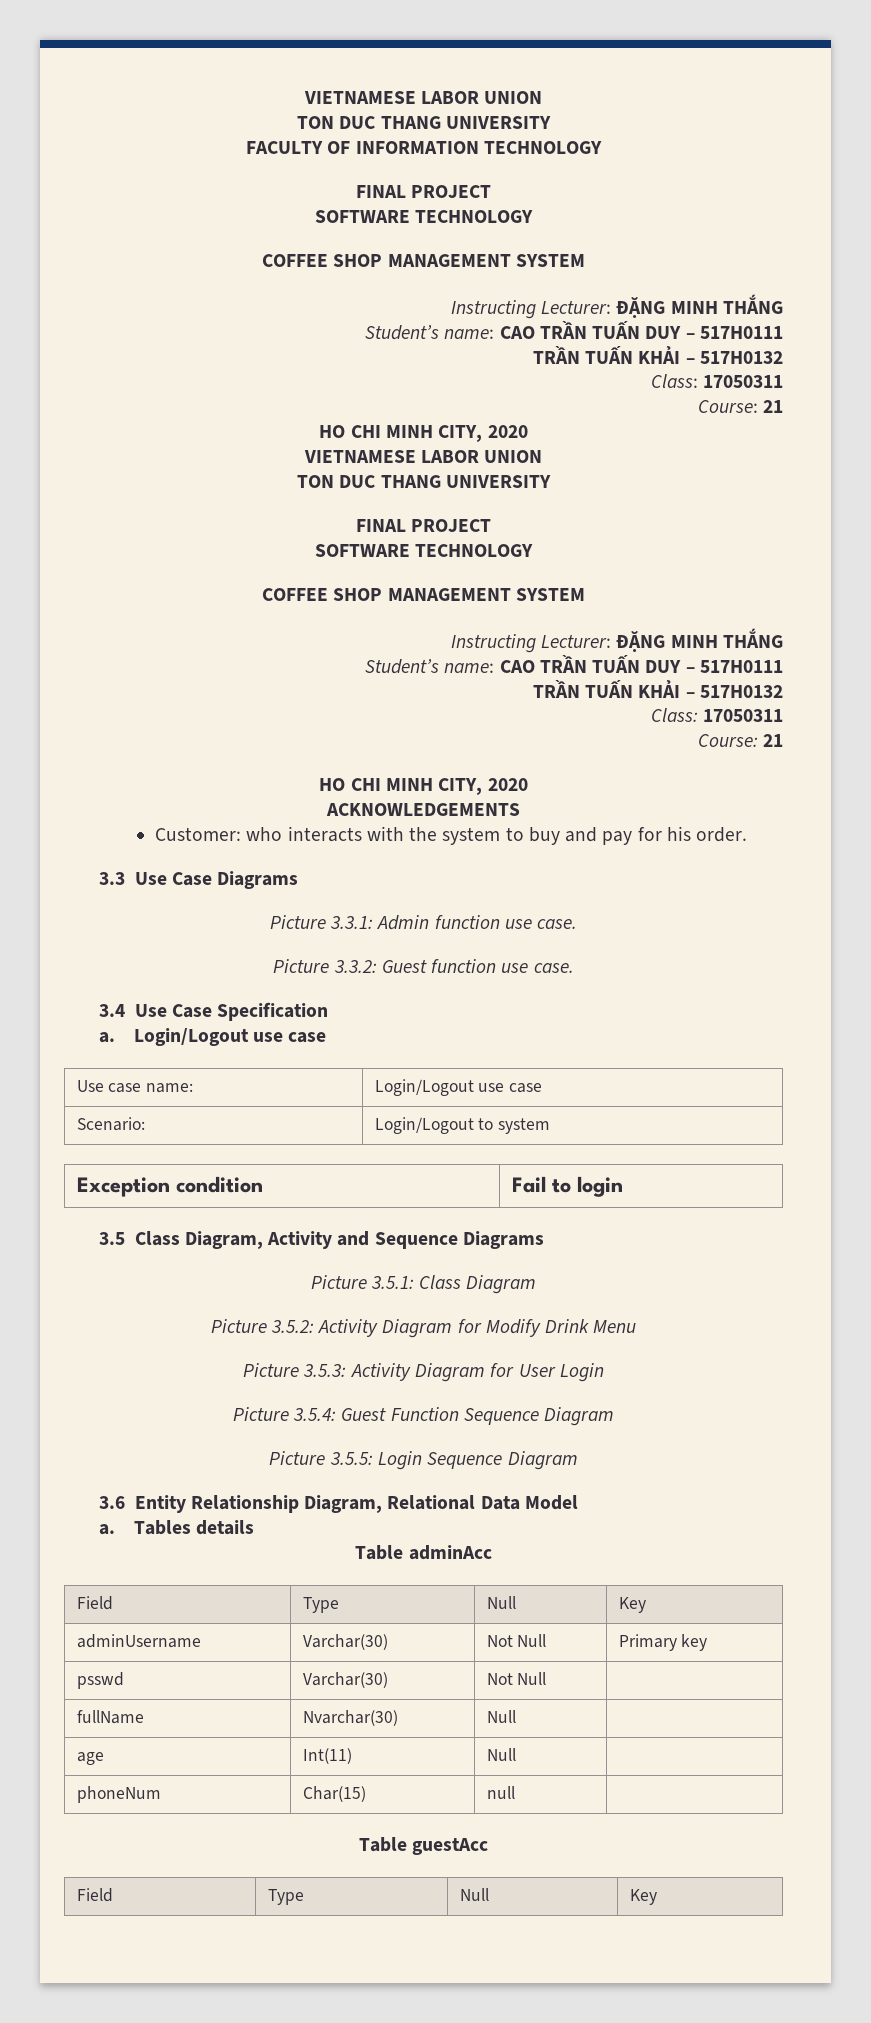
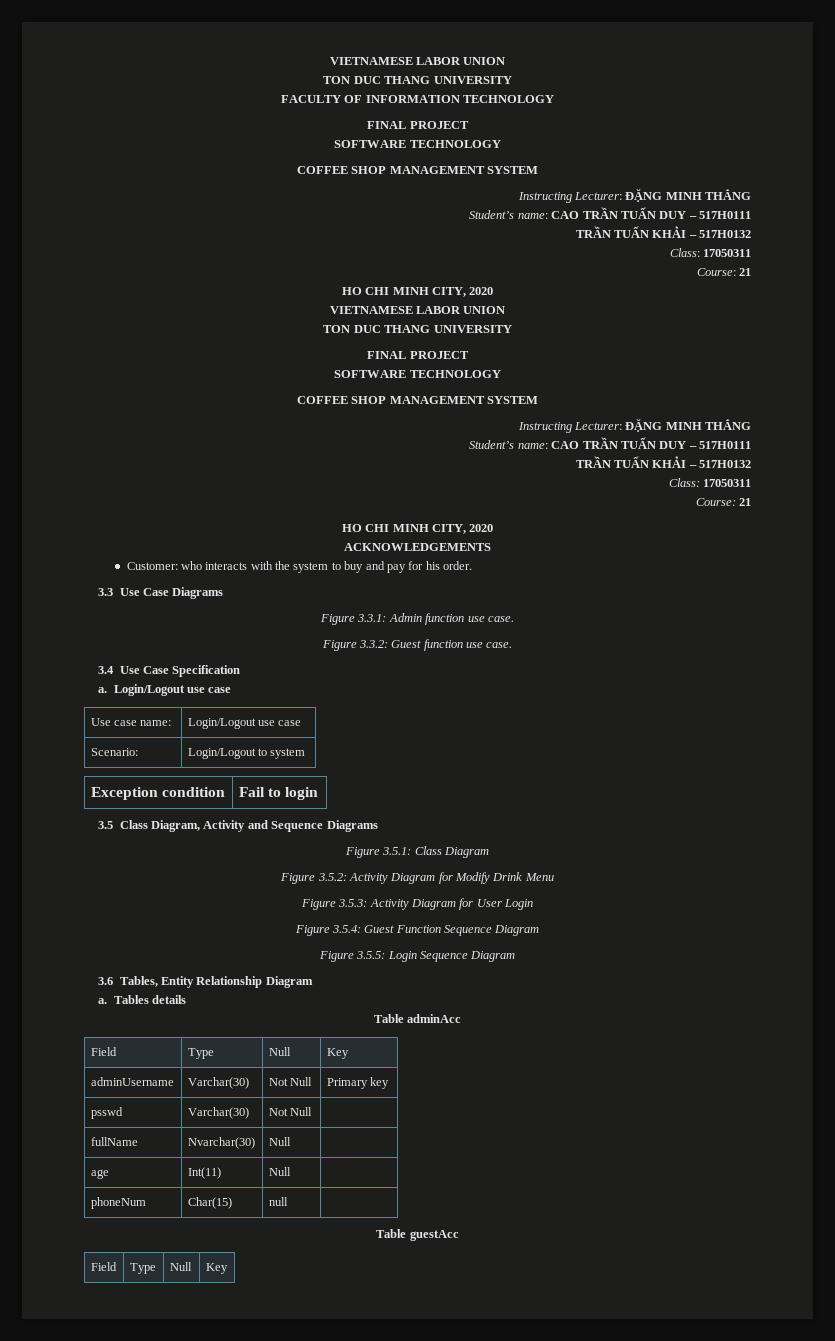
- Picture 3.3.1: Admin function use case.
+ Figure 3.3.1: Admin function use case.
- Picture 3.3.2: Guest function use case.
+ Figure 3.3.2: Guest function use case.
- Picture 3.5.1: Class Diagram
+ Figure 3.5.1: Class Diagram
- Picture 3.5.2: Activity Diagram for Modify Drink Menu
+ Figure 3.5.2: Activity Diagram for Modify Drink Menu
- Picture 3.5.3: Activity Diagram for User Login
+ Figure 3.5.3: Activity Diagram for User Login
- Picture 3.5.4: Guest Function Sequence Diagram
+ Figure 3.5.4: Guest Function Sequence Diagram
- Picture 3.5.5: Login Sequence Diagram
+ Figure 3.5.5: Login Sequence Diagram
- 3.6 Entity Relationship Diagram, Relational Data Model
+ 3.6 Tables, Entity Relationship Diagram

